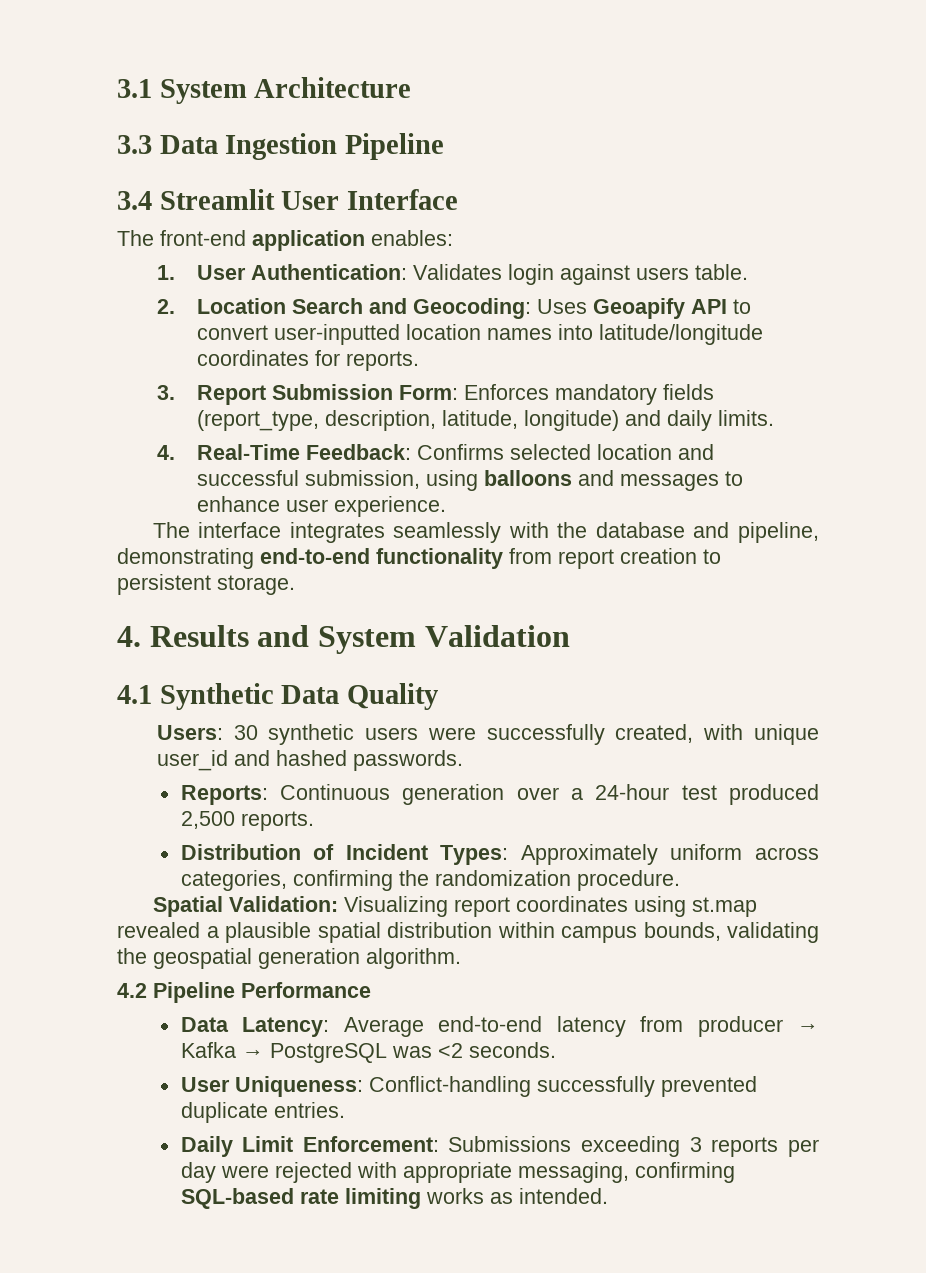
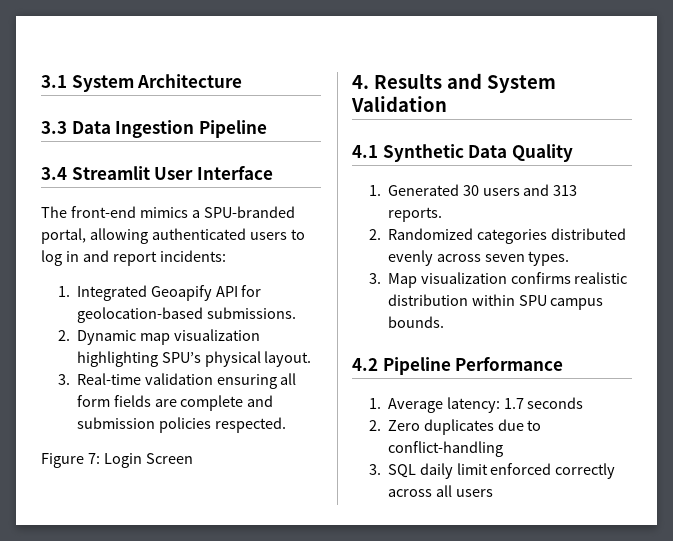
- The front-end application enables:
- 1. User Authentication: Validates login against users table.
- 2. Location Search and Geocoding: Uses Geoapify API to convert user-inputted location names into latitude/longitude coordinates for reports.
- 3. Report Submission Form: Enforces mandatory fields (report_type, description, latitude, longitude) and daily limits.
- 4. Real-Time Feedback: Confirms selected location and successful submission, using balloons and messages to enhance user experience.
- The interface integrates seamlessly with the database and pipeline, demonstrating end-to-end functionality from report creation to persistent storage.
+ The front-end mimics a SPU-branded portal, allowing authenticated users to log in and report incidents:
+ 1. Integrated Geoapify API for geolocation-based submissions.
+ 2. Dynamic map visualization highlighting SPU’s physical layout.
+ 3. Real-time validation ensuring all form fields are complete and submission policies respected.
+ Figure 7: Login Screen
- Users: 30 synthetic users were successfully created, with unique user_id and hashed passwords.
- Reports: Continuous generation over a 24-hour test produced 2,500 reports.
- Distribution of Incident Types: Approximately uniform across categories, confirming the randomization procedure.
- Spatial Validation: Visualizing report coordinates using st.map revealed a plausible spatial distribution within campus bounds, validating the geospatial generation algorithm.
+ 1. Generated 30 users and 313 reports.
+ 2. Randomized categories distributed evenly across seven types.
+ 3. Map visualization confirms realistic distribution within SPU campus bounds.
  4.2 Pipeline Performance
- Data Latency: Average end-to-end latency from producer → Kafka → PostgreSQL was <2 seconds.
- User Uniqueness: Conflict-handling successfully prevented duplicate entries.
- Daily Limit Enforcement: Submissions exceeding 3 reports per day were rejected with appropriate messaging, confirming SQL-based rate limiting works as intended.
+ 1. Average latency: 1.7 seconds
+ 2. Zero duplicates due to conflict-handling
+ 3. SQL daily limit enforced correctly across all users

